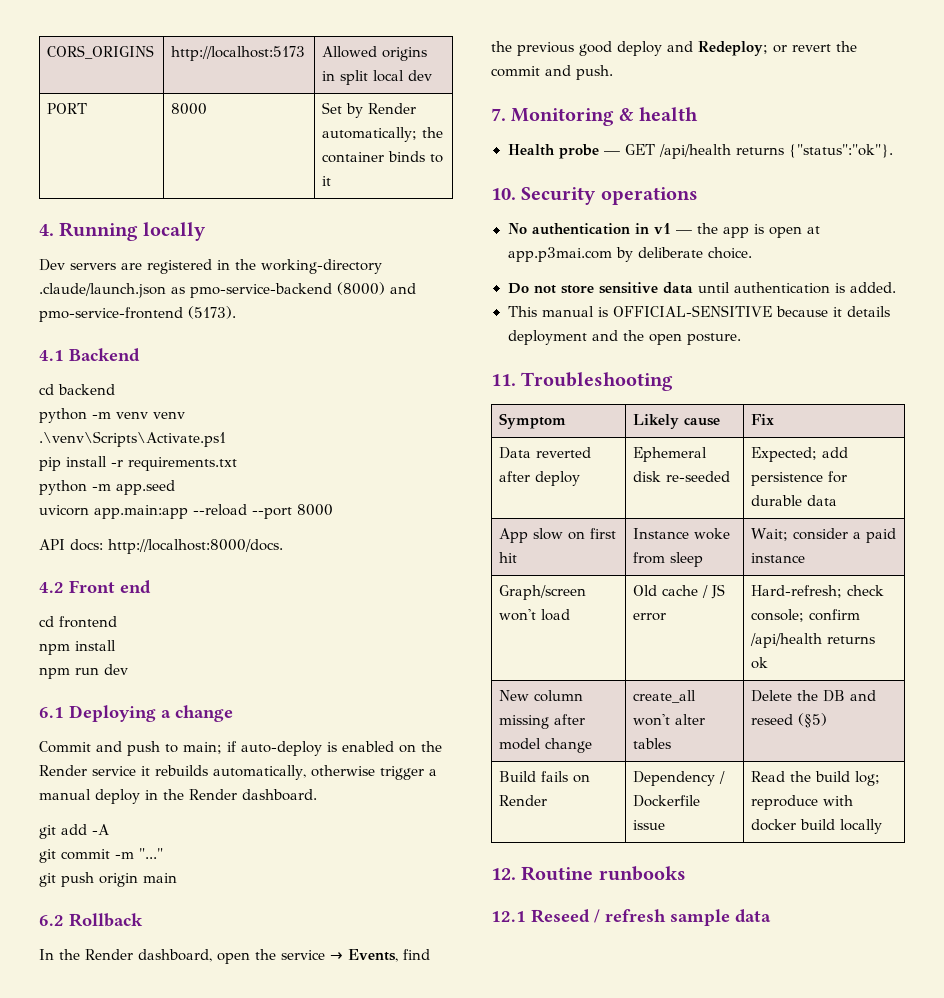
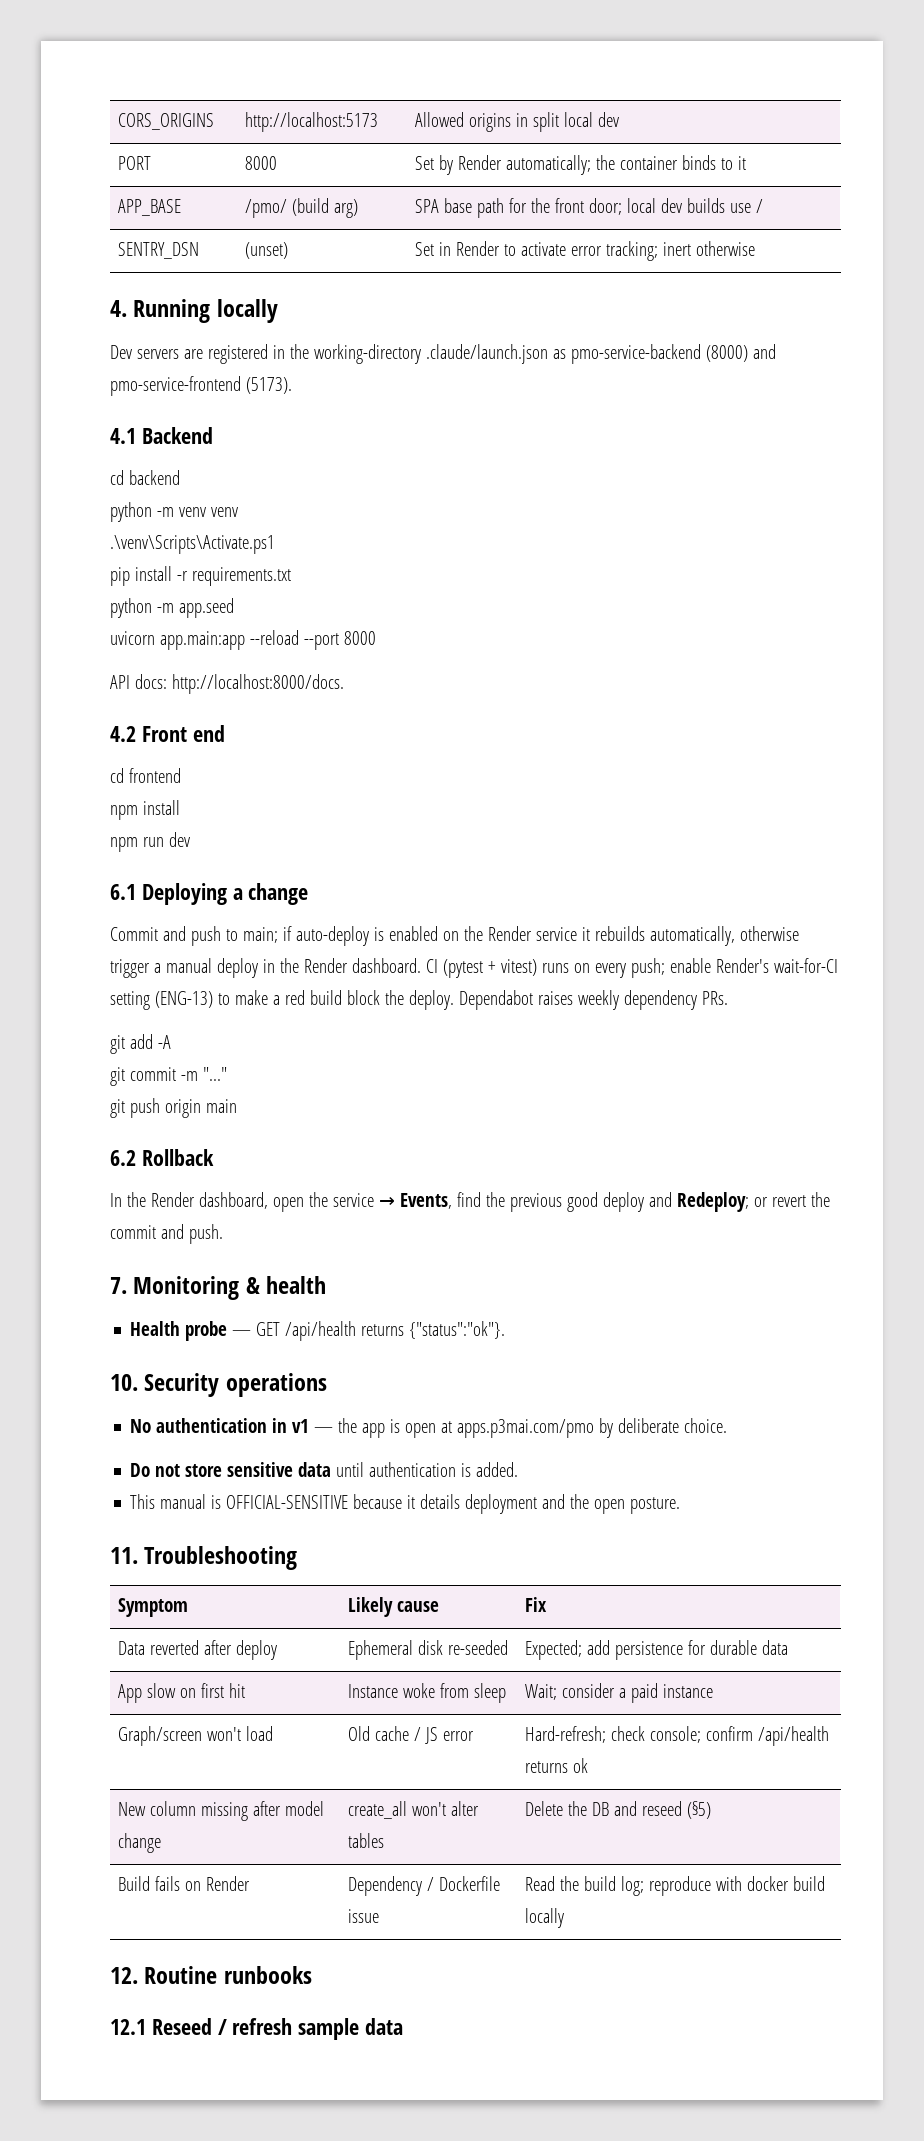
+ APP_BASE | /pmo/ (build arg) | SPA base path for the front door; local dev builds use /
+ SENTRY_DSN | (unset) | Set in Render to activate error tracking; inert otherwise
+ CI (pytest + vitest) runs on every push; enable Render's wait-for-CI setting (ENG-13) to make a red build block the deploy. Dependabot raises weekly dependency PRs.
- No authentication in v1 — the app is open at app.p3mai.com by deliberate choice.
+ No authentication in v1 — the app is open at apps.p3mai.com/pmo by deliberate choice.

